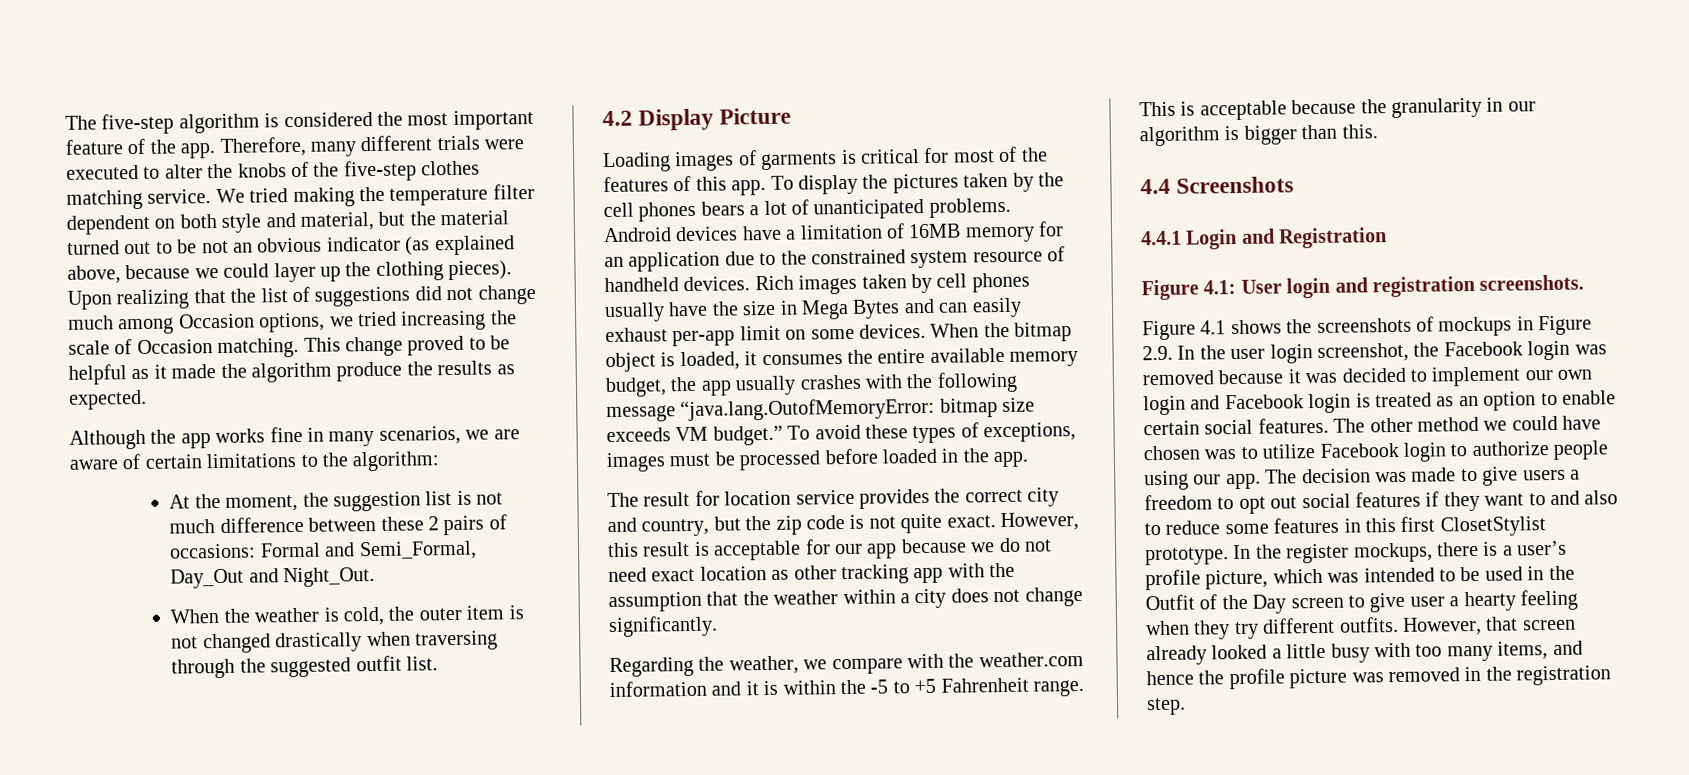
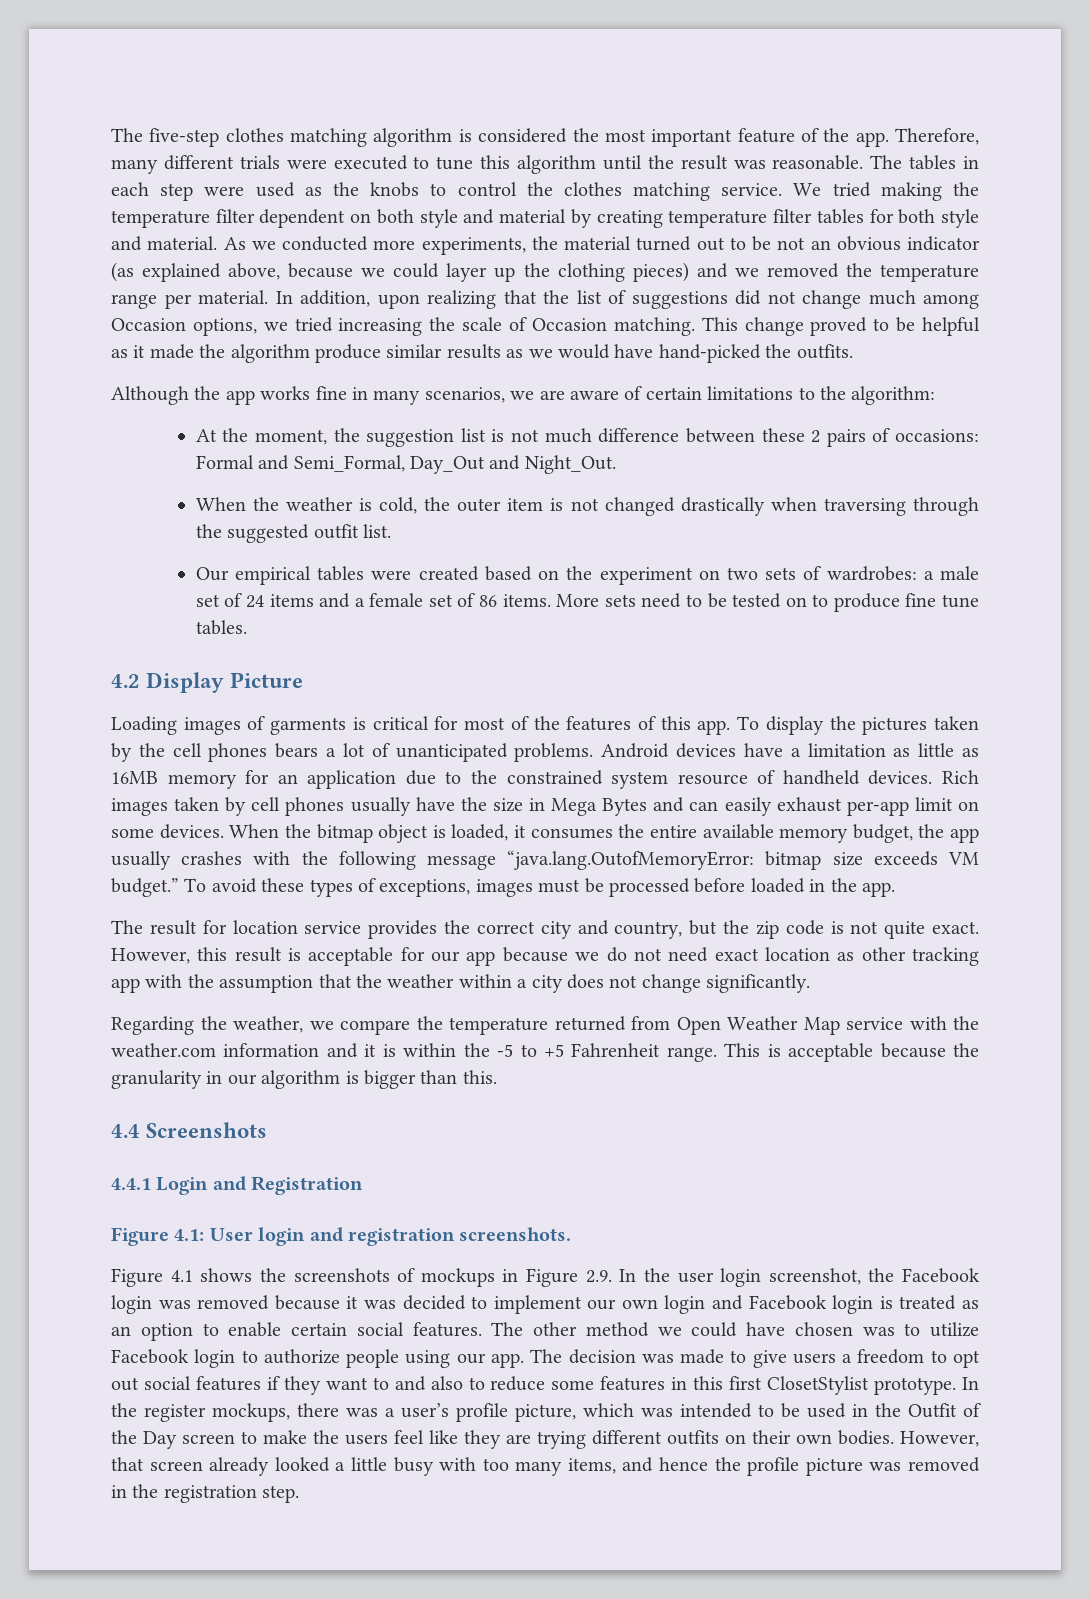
- The five-step algorithm is considered the most important feature of the app.
+ The five-step clothes matching algorithm is considered the most important feature of the app.
- Therefore, many different trials were executed to alter the knobs of the five-step clothes matching service.
+ Therefore, many different trials were executed to tune this algorithm until the result was reasonable. The tables in each step were used as the knobs to control the clothes matching service.
- We tried making the temperature filter dependent on both style and material, but the material turned out to be not an obvious indicator (as explained above, because we could layer up the clothing pieces). Upon realizing that the list of suggestions did not change much among Occasion options, we tried increasing the scale of Occasion matching.
+ We tried making the temperature filter dependent on both style and material by creating temperature filter tables for both style and material. As we conducted more experiments, the material turned out to be not an obvious indicator (as explained above, because we could layer up the clothing pieces) and we removed the temperature range per material. In addition, upon realizing that the list of suggestions did not change much among Occasion options, we tried increasing the scale of Occasion matching.
- This change proved to be helpful as it made the algorithm produce the results as expected.
+ This change proved to be helpful as it made the algorithm produce similar results as we would have hand-picked the outfits.
+ Our empirical tables were created based on the experiment on two sets of wardrobes: a male set of 24 items and a female set of 86 items. More sets need to be tested on to produce fine tune tables.
- Android devices have a limitation of 16MB memory for an application due to the constrained system resource of handheld devices.
+ Android devices have a limitation as little as 16MB memory for an application due to the constrained system resource of handheld devices.
- Regarding the weather, we compare with the weather.com information and it is within the -5 to +5 Fahrenheit range.
+ Regarding the weather, we compare the temperature returned from Open Weather Map service with the weather.com information and it is within the -5 to +5 Fahrenheit range.
- In the register mockups, there is a user’s profile picture, which was intended to be used in the Outfit of the Day screen to give user a hearty feeling when they try different outfits.
+ In the register mockups, there was a user’s profile picture, which was intended to be used in the Outfit of the Day screen to make the users feel like they are trying different outfits on their own bodies.

